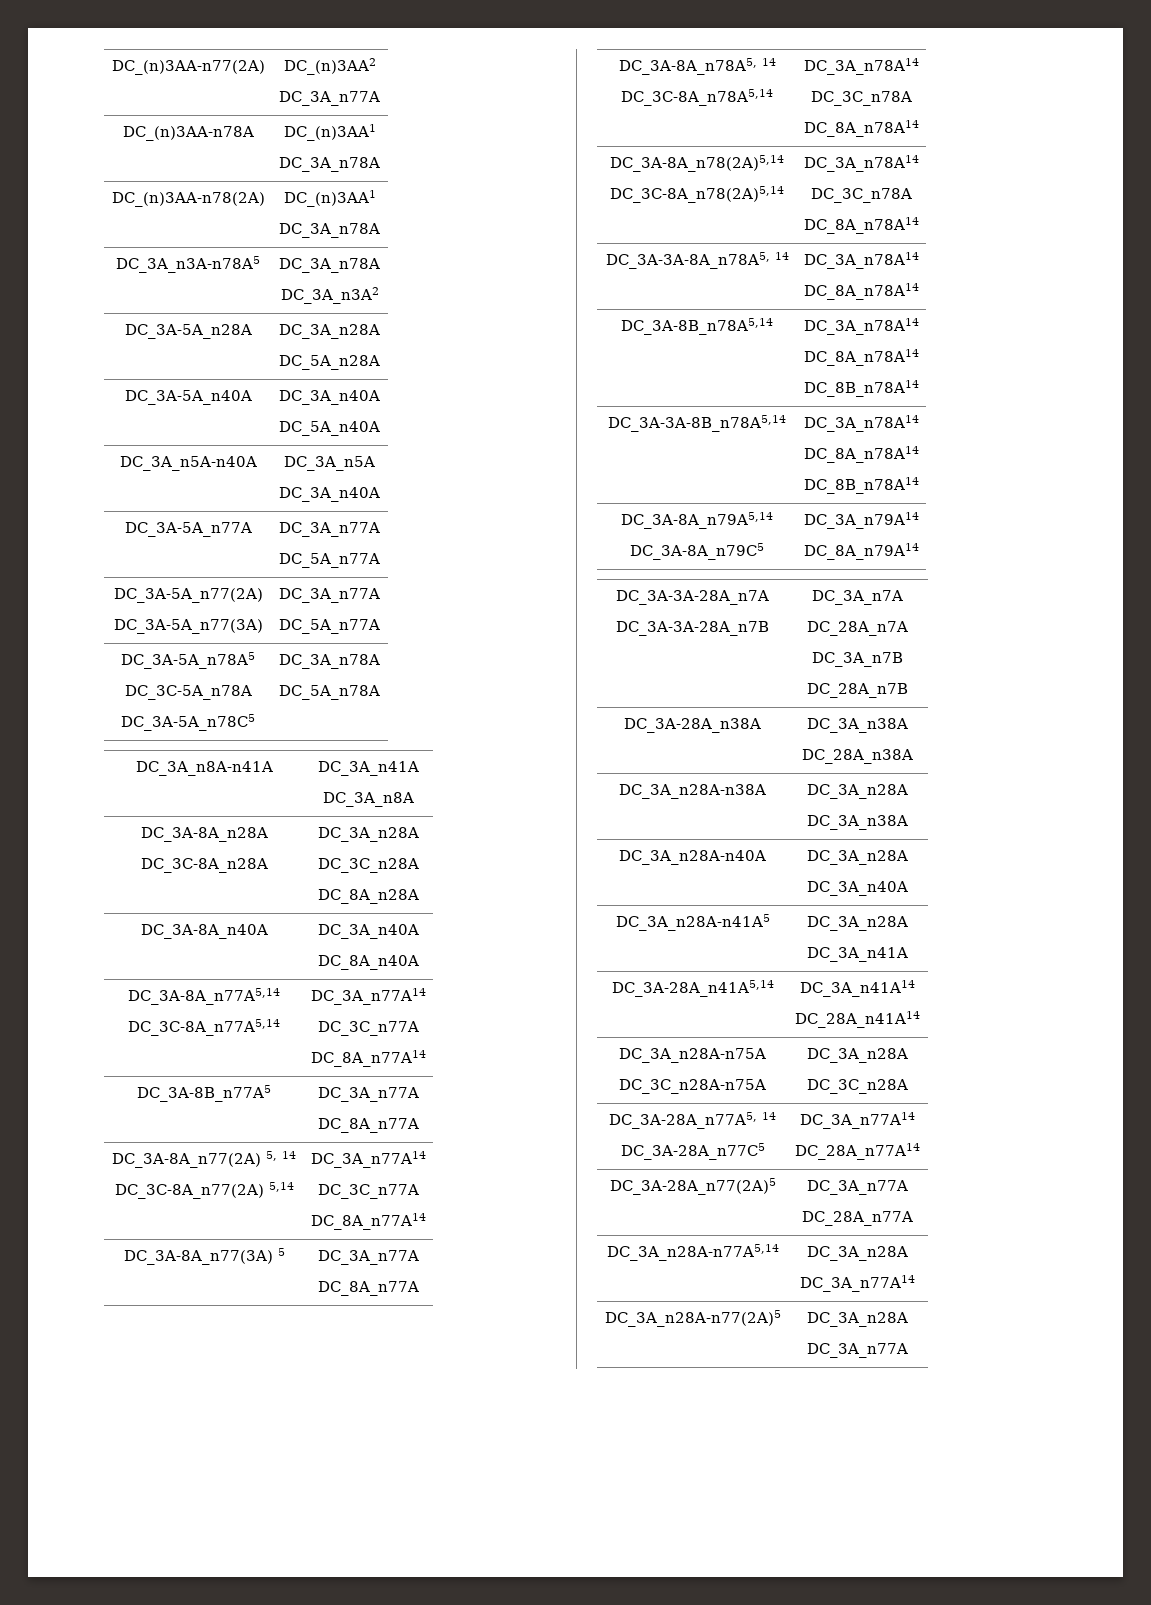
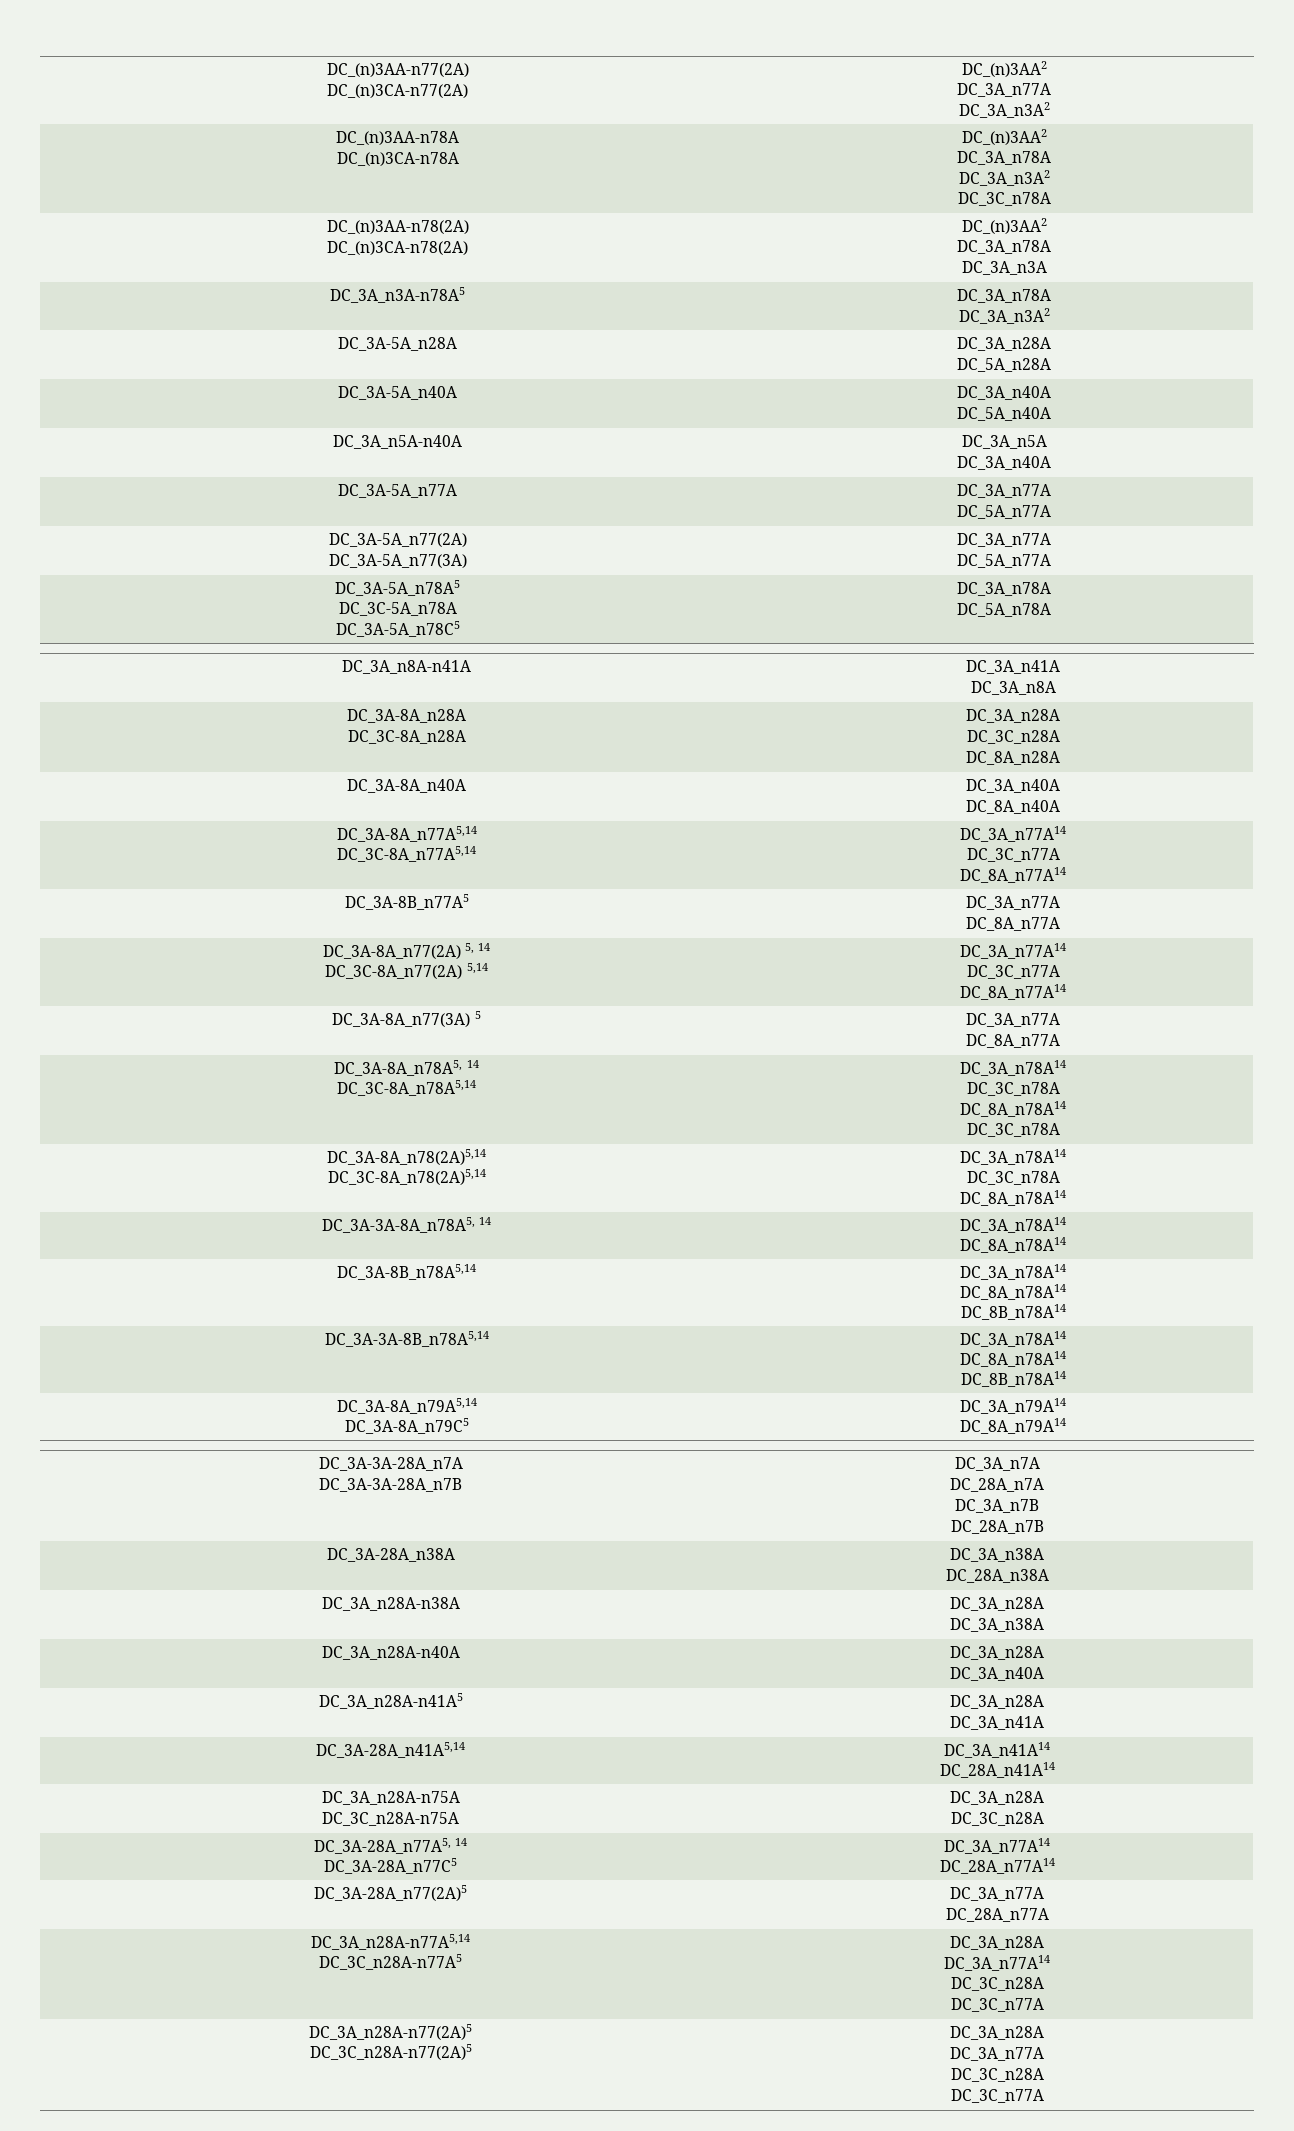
- DC_(n)3AA-n77(2A) | DC_(n)3AA2
+ DC_(n)3AA-n77(2A)
+ DC_(n)3CA-n77(2A) | DC_(n)3AA2
  DC_3A_n77A
+ DC_3A_n3A2
- DC_(n)3AA-n78A | DC_(n)3AA1
+ DC_(n)3AA-n78A
+ DC_(n)3CA-n78A | DC_(n)3AA2
  DC_3A_n78A
+ DC_3A_n3A2
+ DC_3C_n78A
- DC_(n)3AA-n78(2A) | DC_(n)3AA1
+ DC_(n)3AA-n78(2A)
+ DC_(n)3CA-n78(2A) | DC_(n)3AA2
  DC_3A_n78A
+ DC_3A_n3A
  DC_3A-8A_n78A5, 14
  DC_3C-8A_n78A5,14 | DC_3A_n78A14
  DC_3C_n78A
  DC_8A_n78A14
+ DC_3C_n78A
- DC_3A_n28A-n77A5,14 | DC_3A_n28A
+ DC_3A_n28A-n77A5,14
+ DC_3C_n28A-n77A5 | DC_3A_n28A
  DC_3A_n77A14
+ DC_3C_n28A
+ DC_3C_n77A
- DC_3A_n28A-n77(2A)5 | DC_3A_n28A
+ DC_3A_n28A-n77(2A)5
+ DC_3C_n28A-n77(2A)5 | DC_3A_n28A
  DC_3A_n77A
+ DC_3C_n28A
+ DC_3C_n77A

